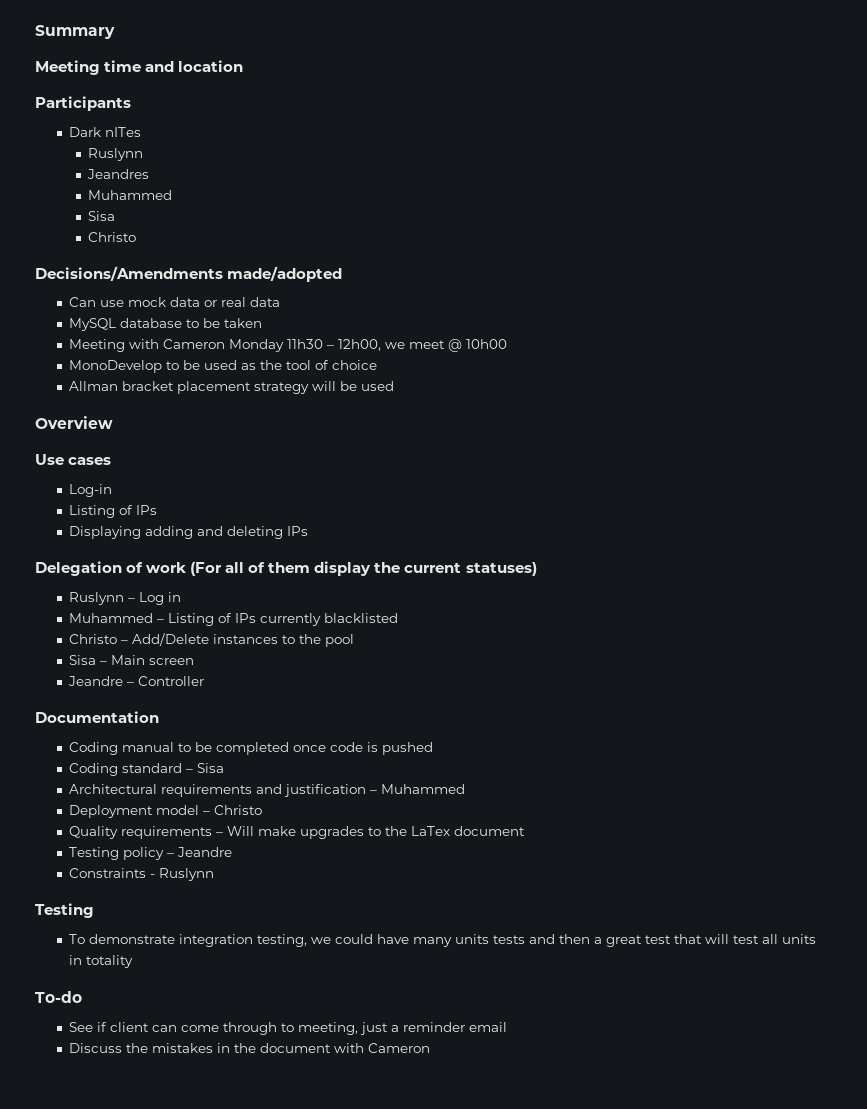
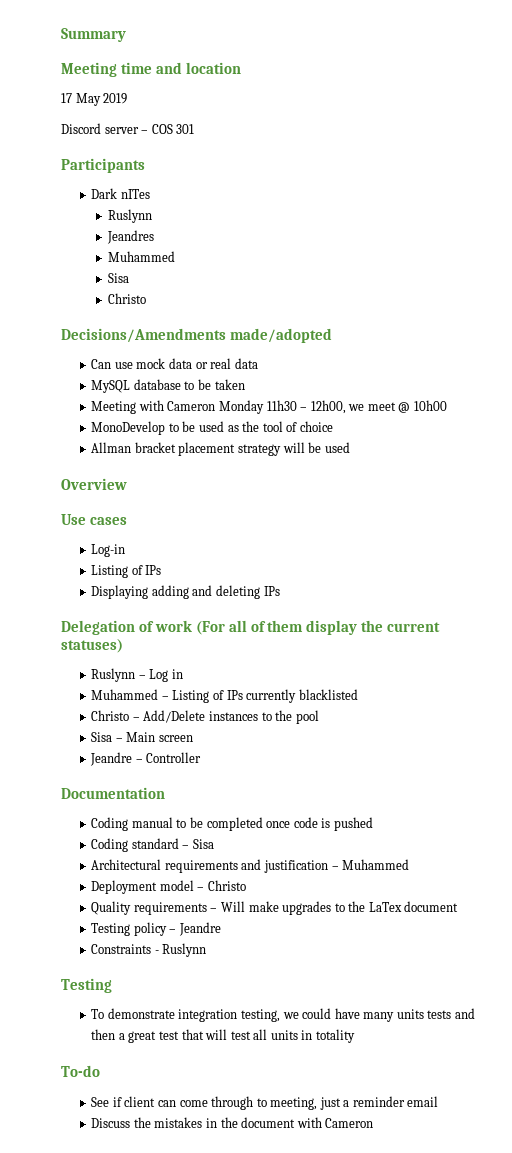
+ 17 May 2019
+ Discord server – COS 301

